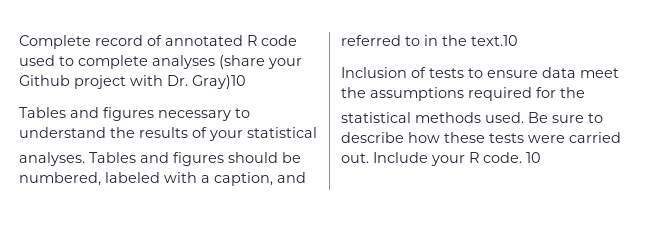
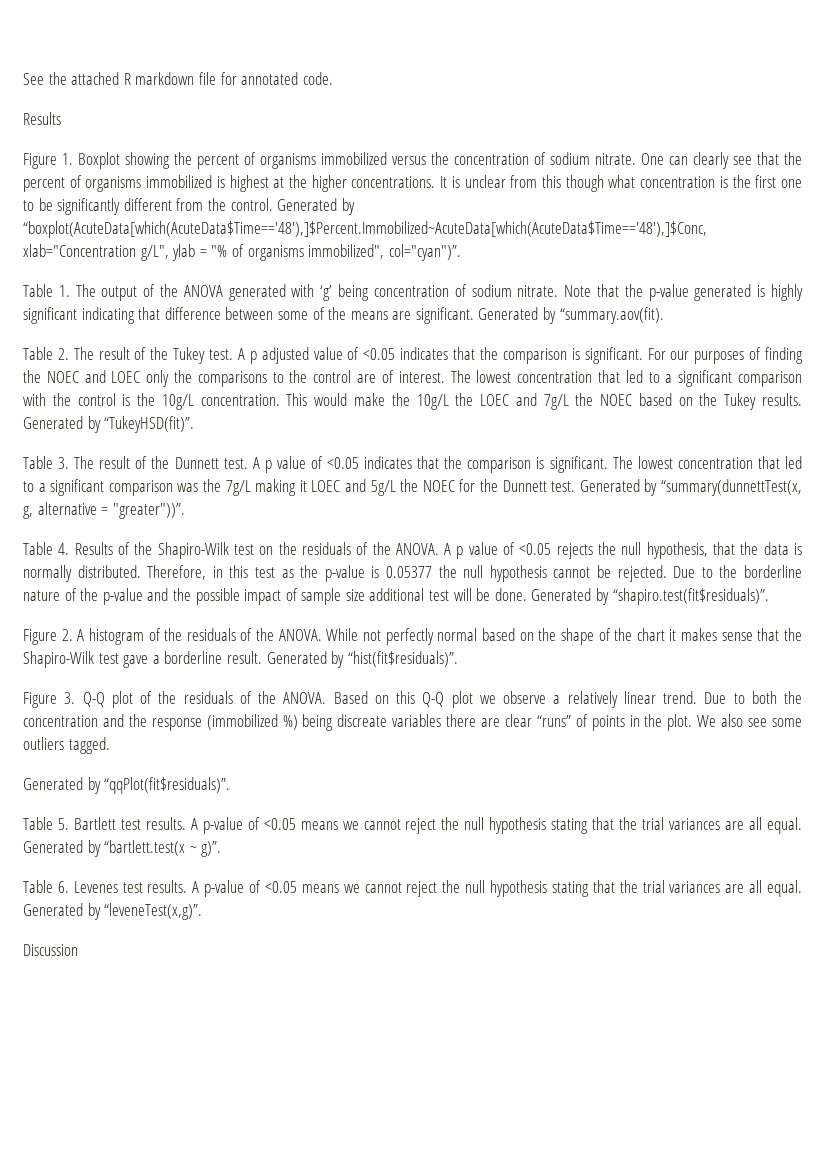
- Complete record of annotated R code used to complete analyses (share your Github project with Dr. Gray)10
- Tables and figures necessary to understand the results of your statistical
- analyses. Tables and figures should be numbered, labeled with a caption, and referred to in the text.10
- Inclusion of tests to ensure data meet the assumptions required for the
- statistical methods used. Be sure to describe how these tests were carried out. Include your R code. 10
+ See the attached R markdown file for annotated code.
+ Results
+ Figure 1. Boxplot showing the percent of organisms immobilized versus the concentration of sodium nitrate. One can clearly see that the percent of organisms immobilized is highest at the higher concentrations. It is unclear from this though what concentration is the first one to be significantly different from the control. Generated by “boxplot(AcuteData[which(AcuteData$Time=='48'),]$Percent.Immobilized~AcuteData[which(AcuteData$Time=='48'),]$Conc, xlab="Concentration g/L", ylab = "% of organisms immobilized", col="cyan")”.
+ Table 1. The output of the ANOVA generated with ‘g’ being concentration of sodium nitrate. Note that the p-value generated is highly significant indicating that difference between some of the means are significant. Generated by “summary.aov(fit).
+ Table 2. The result of the Tukey test. A p adjusted value of <0.05 indicates that the comparison is significant. For our purposes of finding the NOEC and LOEC only the comparisons to the control are of interest. The lowest concentration that led to a significant comparison with the control is the 10g/L concentration. This would make the 10g/L the LOEC and 7g/L the NOEC based on the Tukey results. Generated by “TukeyHSD(fit)”.
+ Table 3. The result of the Dunnett test. A p value of <0.05 indicates that the comparison is significant. The lowest concentration that led to a significant comparison was the 7g/L making it LOEC and 5g/L the NOEC for the Dunnett test. Generated by “summary(dunnettTest(x, g, alternative = "greater"))”.
+ Table 4. Results of the Shapiro-Wilk test on the residuals of the ANOVA. A p value of <0.05 rejects the null hypothesis, that the data is normally distributed. Therefore, in this test as the p-value is 0.05377 the null hypothesis cannot be rejected. Due to the borderline nature of the p-value and the possible impact of sample size additional test will be done. Generated by “shapiro.test(fit$residuals)”.
+ Figure 2. A histogram of the residuals of the ANOVA. While not perfectly normal based on the shape of the chart it makes sense that the Shapiro-Wilk test gave a borderline result. Generated by “hist(fit$residuals)”.
+ Figure 3. Q-Q plot of the residuals of the ANOVA. Based on this Q-Q plot we observe a relatively linear trend. Due to both the concentration and the response (immobilized %) being discreate variables there are clear “runs” of points in the plot. We also see some outliers tagged.
+ Generated by “qqPlot(fit$residuals)”.
+ Table 5. Bartlett test results. A p-value of <0.05 means we cannot reject the null hypothesis stating that the trial variances are all equal. Generated by “bartlett.test(x ~ g)”.
+ Table 6. Levenes test results. A p-value of <0.05 means we cannot reject the null hypothesis stating that the trial variances are all equal. Generated by “leveneTest(x,g)”.
+ Discussion

